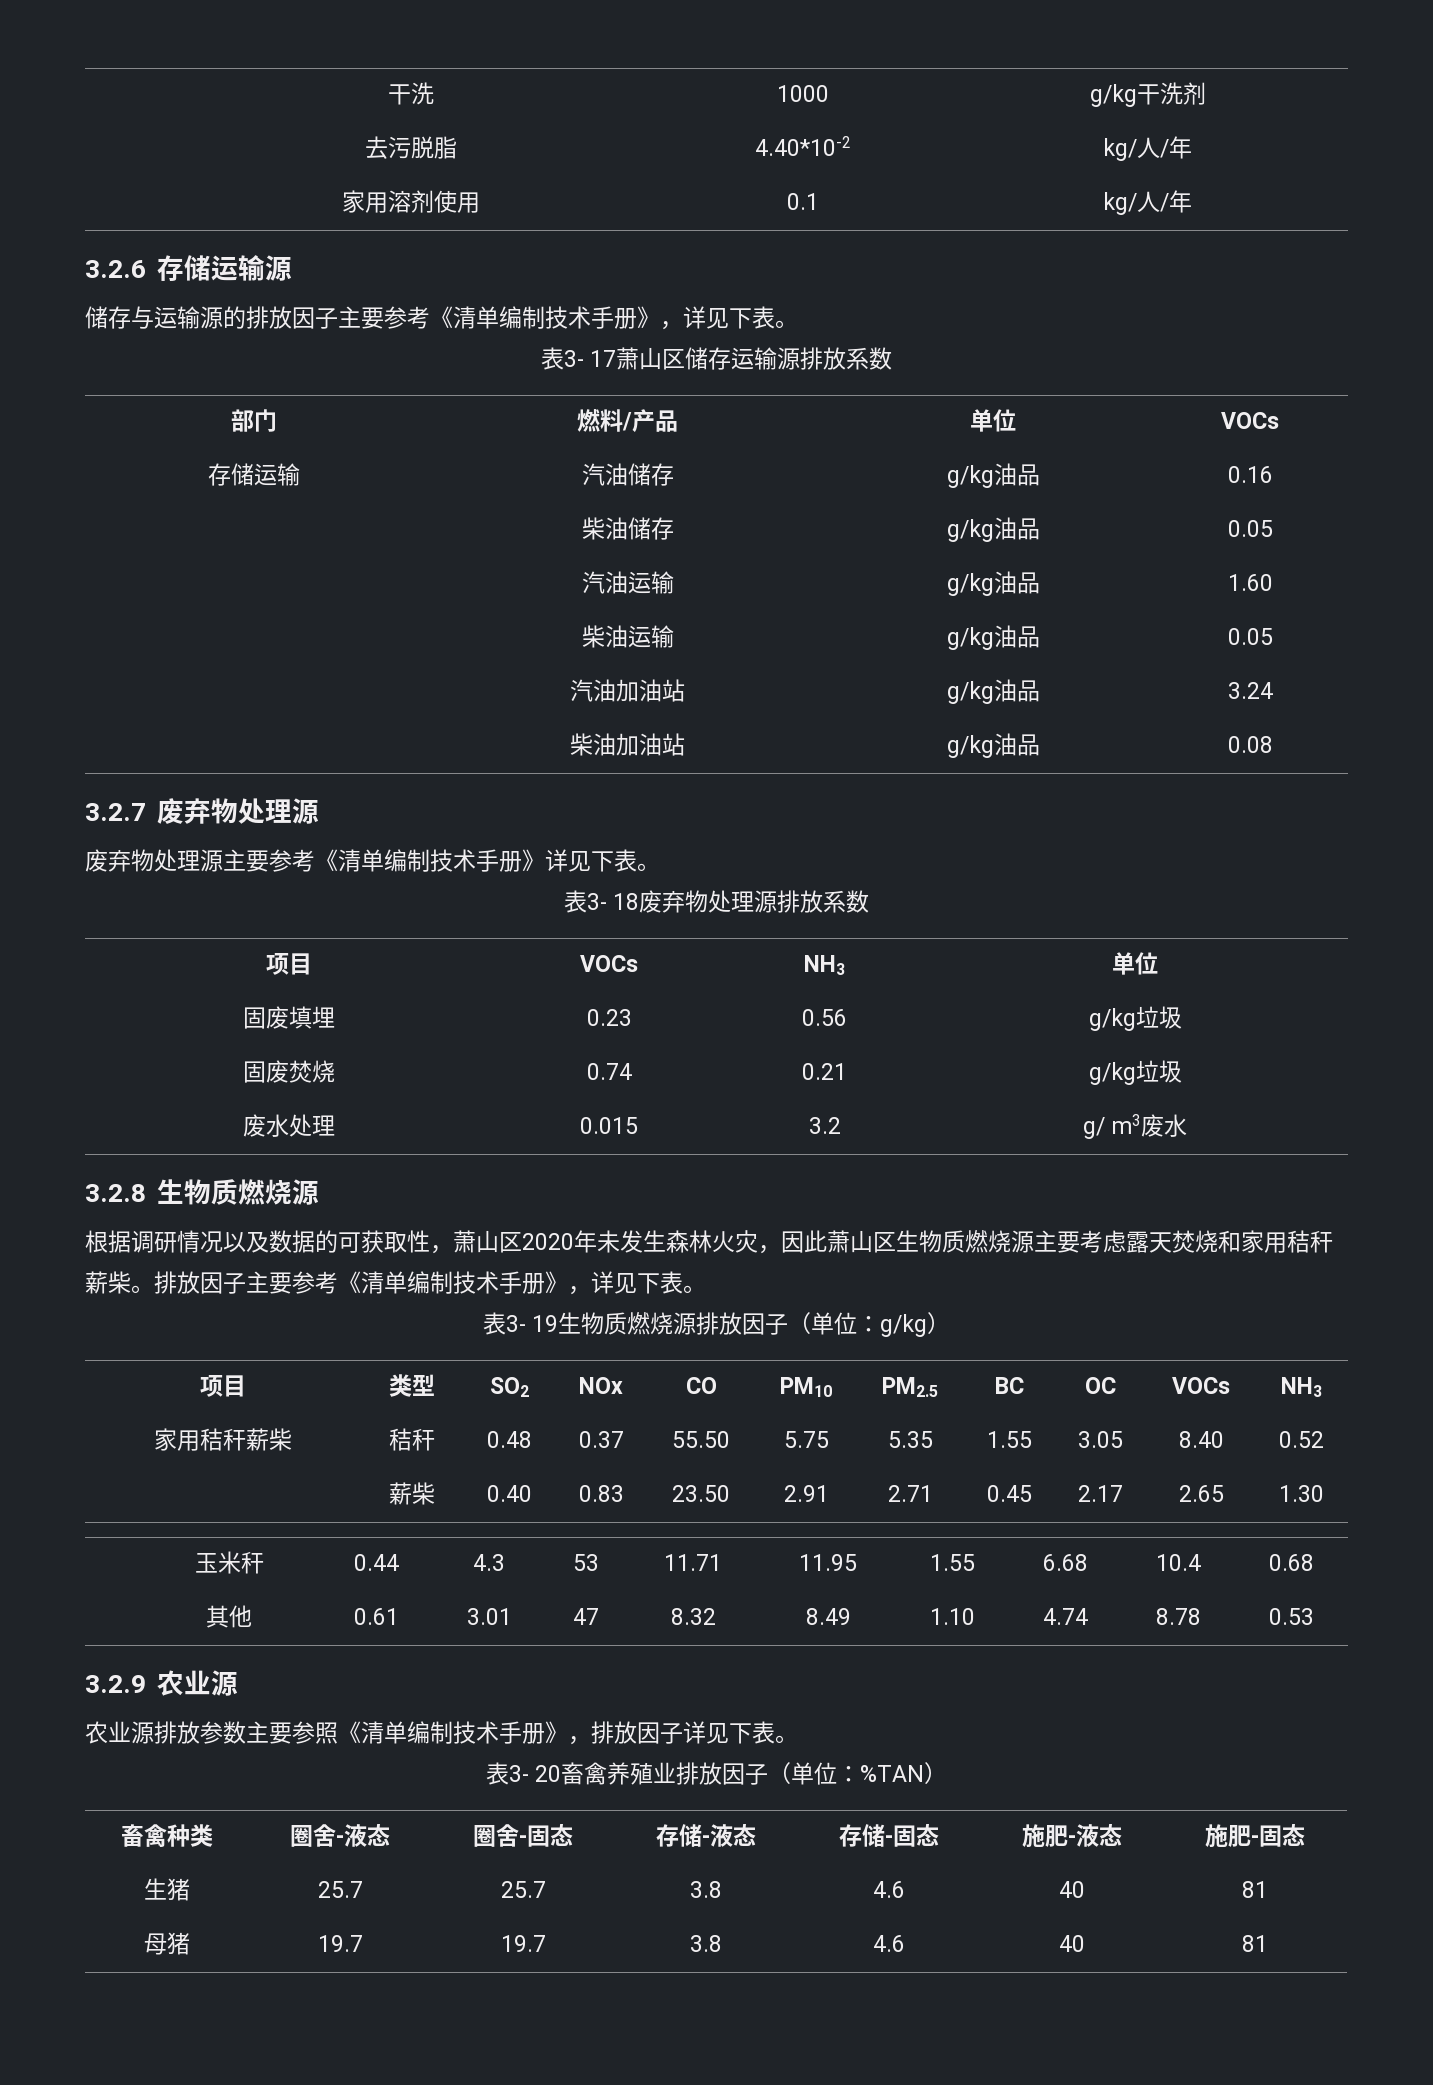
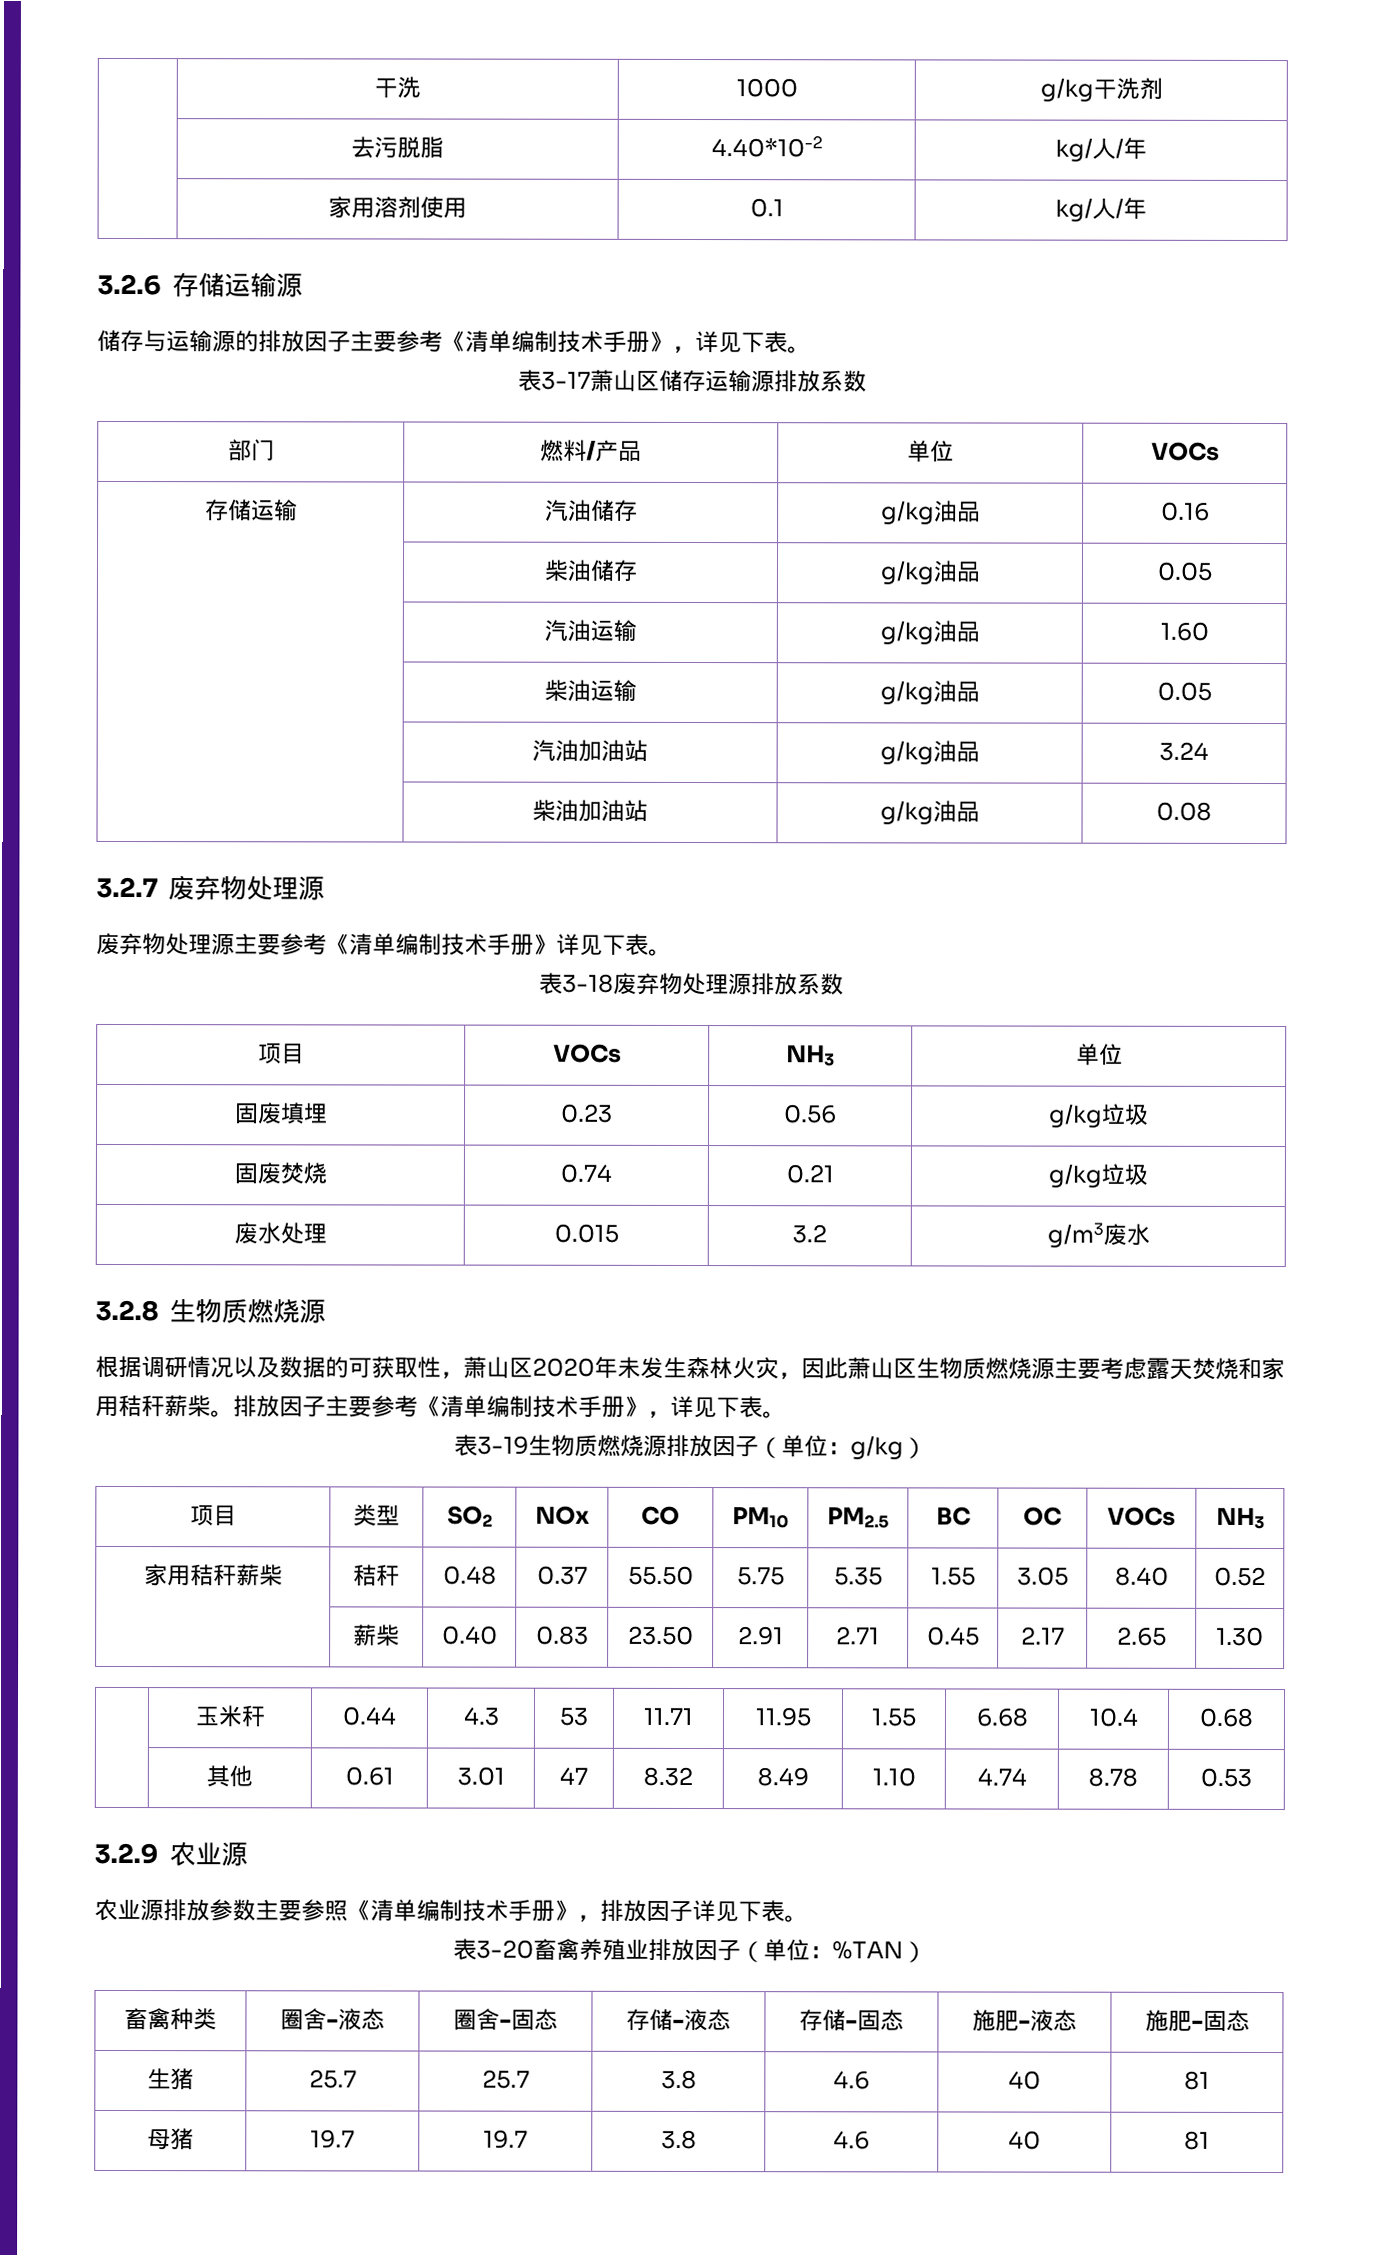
- 表3- 17萧山区储存运输源排放系数
+ 表3-17萧山区储存运输源排放系数
- 表3- 18废弃物处理源排放系数
+ 表3-18废弃物处理源排放系数
- 废水处理 | 0.015 | 3.2 | g/ m3废水
+ 废水处理 | 0.015 | 3.2 | g/m3废水
- 表3- 19生物质燃烧源排放因子（单位：g/kg）
+ 表3-19生物质燃烧源排放因子（单位：g/kg）
- 表3- 20畜禽养殖业排放因子（单位：%TAN）
+ 表3-20畜禽养殖业排放因子（单位：%TAN）

